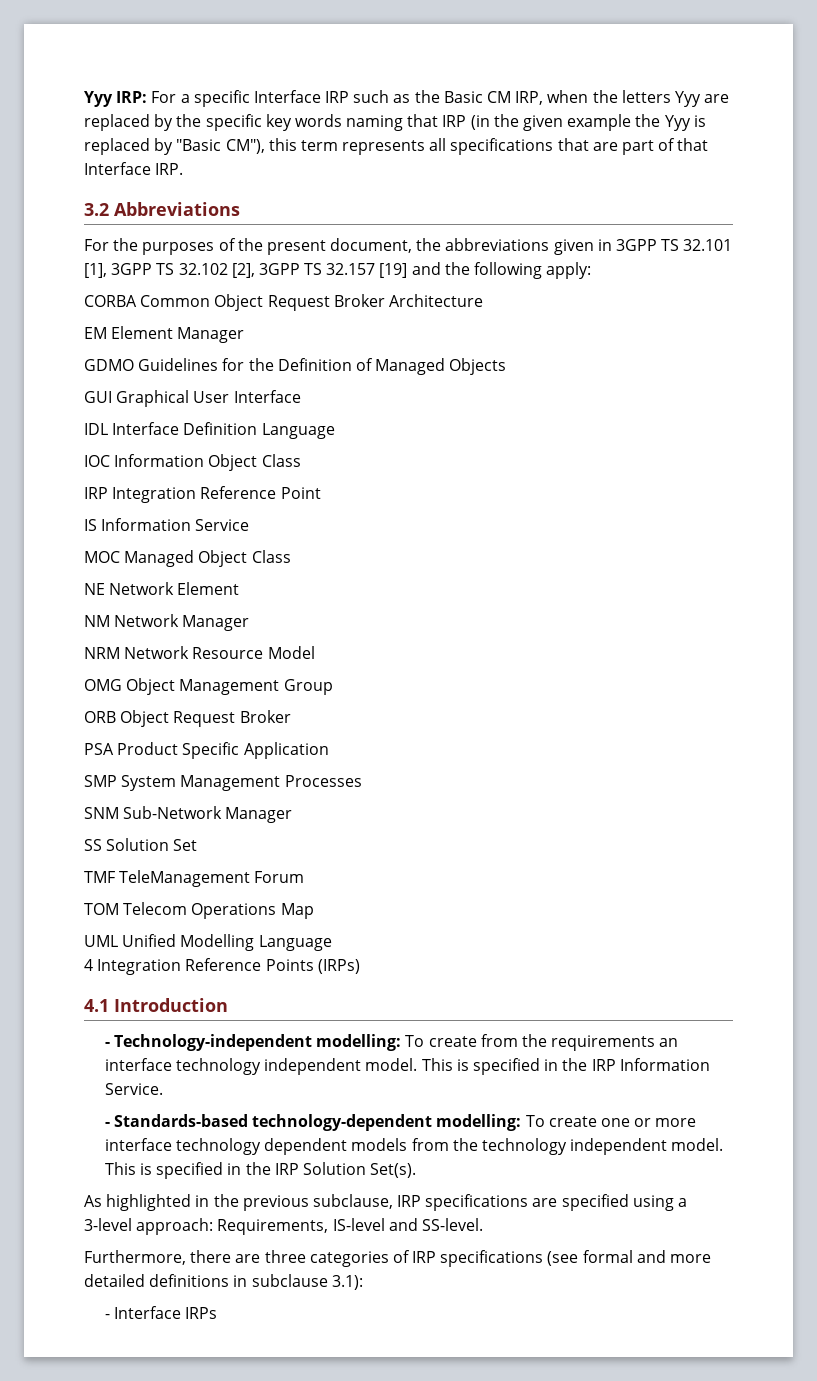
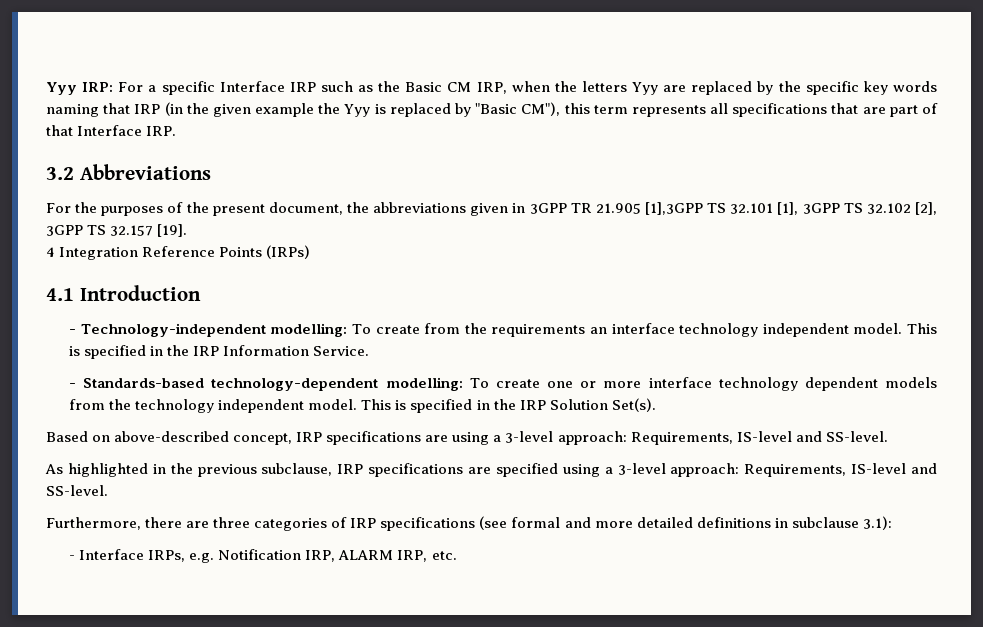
- For the purposes of the present document, the abbreviations given in 3GPP TS 32.101 [1], 3GPP TS 32.102 [2], 3GPP TS 32.157 [19] and the following apply:
- CORBA Common Object Request Broker Architecture
- EM Element Manager
- GDMO Guidelines for the Definition of Managed Objects
- GUI Graphical User Interface
- IDL Interface Definition Language
- IOC Information Object Class
- IRP Integration Reference Point
- IS Information Service
- MOC Managed Object Class
- NE Network Element
- NM Network Manager
- NRM Network Resource Model
- OMG Object Management Group
- ORB Object Request Broker
- PSA Product Specific Application
- SMP System Management Processes
- SNM Sub-Network Manager
- SS Solution Set
- TMF TeleManagement Forum
- TOM Telecom Operations Map
- UML Unified Modelling Language
+ For the purposes of the present document, the abbreviations given in 3GPP TR 21.905 [1],3GPP TS 32.101 [1], 3GPP TS 32.102 [2], 3GPP TS 32.157 [19].
+ Based on above-described concept, IRP specifications are using a 3-level approach: Requirements, IS-level and SS-level.
- - Interface IRPs
+ - Interface IRPs, e.g. Notification IRP, ALARM IRP, etc.

